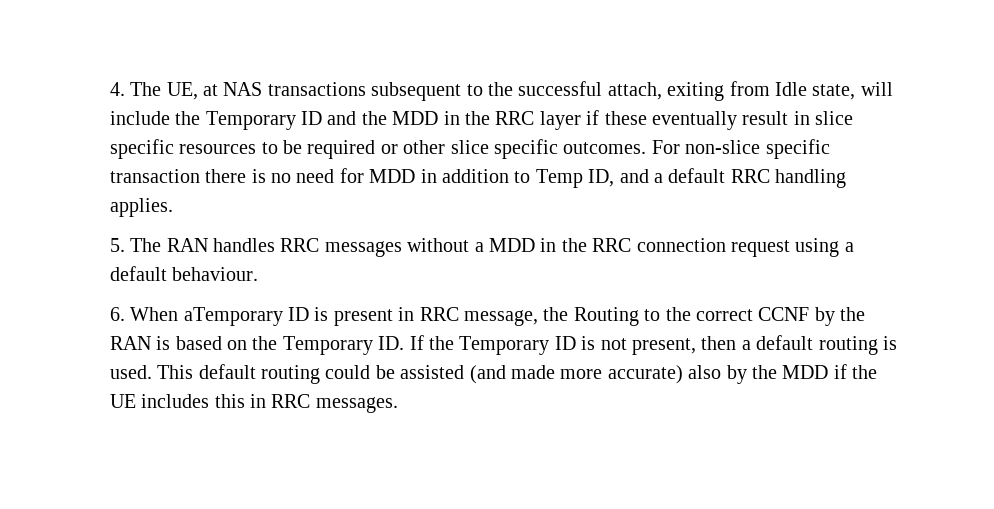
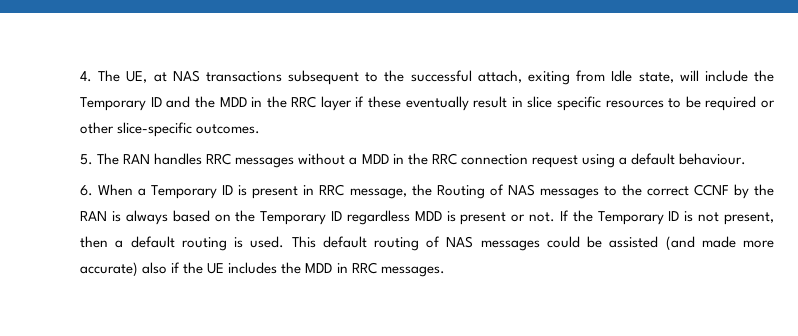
- 4. The UE, at NAS transactions subsequent to the successful attach, exiting from Idle state, will include the Temporary ID and the MDD in the RRC layer if these eventually result in slice specific resources to be required or other slice specific outcomes. For non-slice specific transaction there is no need for MDD in addition to Temp ID, and a default RRC handling applies.
+ 4. The UE, at NAS transactions subsequent to the successful attach, exiting from Idle state, will include the Temporary ID and the MDD in the RRC layer if these eventually result in slice specific resources to be required or other slice-specific outcomes.
- 6. When aTemporary ID is present in RRC message, the Routing to the correct CCNF by the RAN is based on the Temporary ID. If the Temporary ID is not present, then a default routing is used.
+ 6. When a Temporary ID is present in RRC message, the Routing of NAS messages to the correct CCNF by the RAN is always based on the Temporary ID regardless MDD is present or not. If the Temporary ID is not present, then a default routing is used.
- This default routing could be assisted (and made more accurate) also by the MDD if the UE includes this in RRC messages.
+ This default routing of NAS messages could be assisted (and made more accurate) also if the UE includes the MDD in RRC messages.

